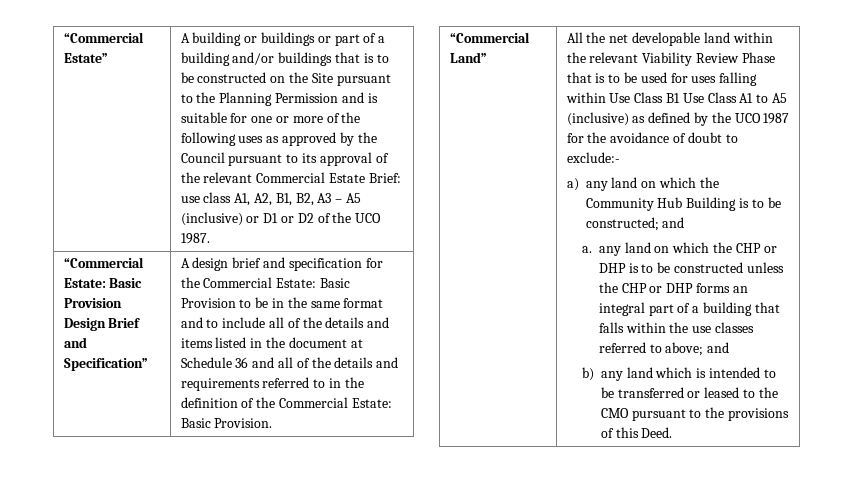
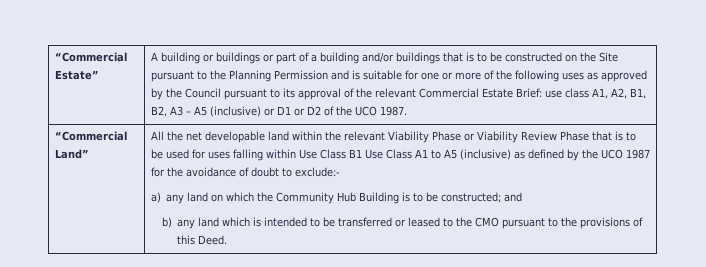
- “Commercial Estate: Basic Provision Design Brief and Specification” | A design brief and specification for the Commercial Estate: Basic Provision to be in the same format and to include all of the details and items listed in the document at Schedule 36 and all of the details and requirements referred to in the definition of the Commercial Estate: Basic Provision.
- All the net developable land within the relevant Viability Review Phase that is to be used for uses falling within Use Class B1 Use Class A1 to A5 (inclusive) as defined by the UCO 1987 for the avoidance of doubt to exclude:-
+ All the net developable land within the relevant Viability Phase or Viability Review Phase that is to be used for uses falling within Use Class B1 Use Class A1 to A5 (inclusive) as defined by the UCO 1987 for the avoidance of doubt to exclude:-
- a. any land on which the CHP or DHP is to be constructed unless the CHP or DHP forms an integral part of a building that falls within the use classes referred to above; and

